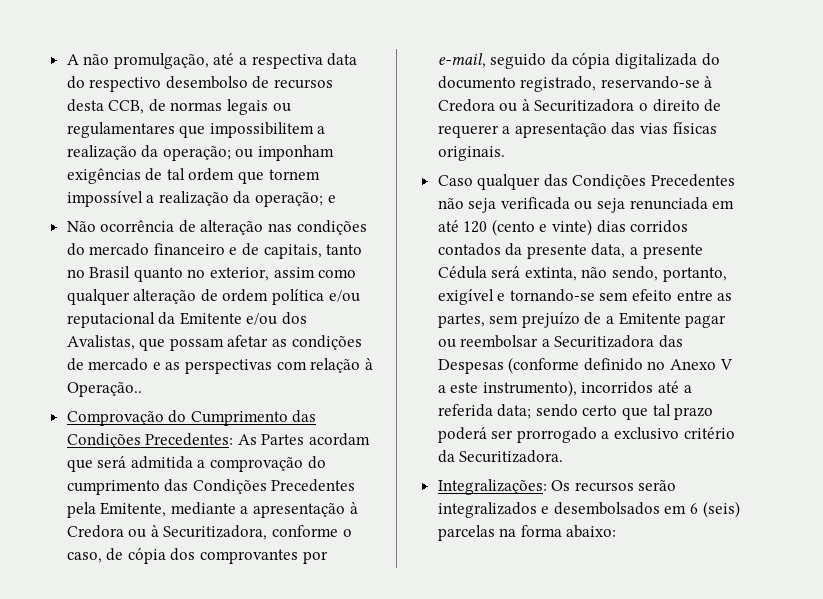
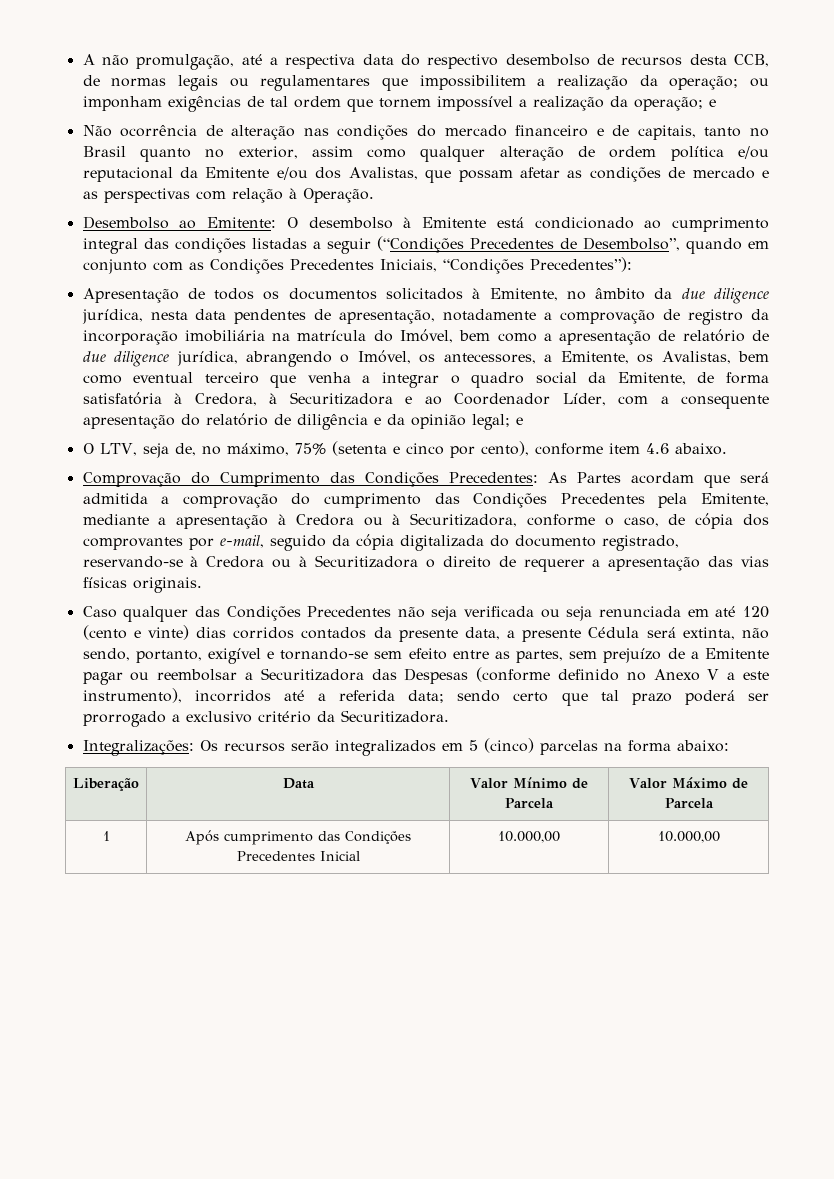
- Não ocorrência de alteração nas condições do mercado financeiro e de capitais, tanto no Brasil quanto no exterior, assim como qualquer alteração de ordem política e/ou reputacional da Emitente e/ou dos Avalistas, que possam afetar as condições de mercado e as perspectivas com relação à Operação..
+ Não ocorrência de alteração nas condições do mercado financeiro e de capitais, tanto no Brasil quanto no exterior, assim como qualquer alteração de ordem política e/ou reputacional da Emitente e/ou dos Avalistas, que possam afetar as condições de mercado e as perspectivas com relação à Operação.
+ Desembolso ao Emitente: O desembolso à Emitente está condicionado ao cumprimento integral das condições listadas a seguir (“Condições Precedentes de Desembolso”, quando em conjunto com as Condições Precedentes Iniciais, “Condições Precedentes”):
+ Apresentação de todos os documentos solicitados à Emitente, no âmbito da due diligence jurídica, nesta data pendentes de apresentação, notadamente a comprovação de registro da incorporação imobiliária na matrícula do Imóvel, bem como a apresentação de relatório de due diligence jurídica, abrangendo o Imóvel, os antecessores, a Emitente, os Avalistas, bem como eventual terceiro que venha a integrar o quadro social da Emitente, de forma satisfatória à Credora, à Securitizadora e ao Coordenador Líder, com a consequente apresentação do relatório de diligência e da opinião legal; e
+ O LTV, seja de, no máximo, 75% (setenta e cinco por cento), conforme item 4.6 abaixo.
- Integralizações: Os recursos serão integralizados e desembolsados em 6 (seis) parcelas na forma abaixo:
+ Integralizações: Os recursos serão integralizados em 5 (cinco) parcelas na forma abaixo:
+ Liberação | Data | Valor Mínimo de Parcela | Valor Máximo de Parcela
+ 1 | Após cumprimento das Condições Precedentes Inicial | 10.000,00 | 10.000,00

